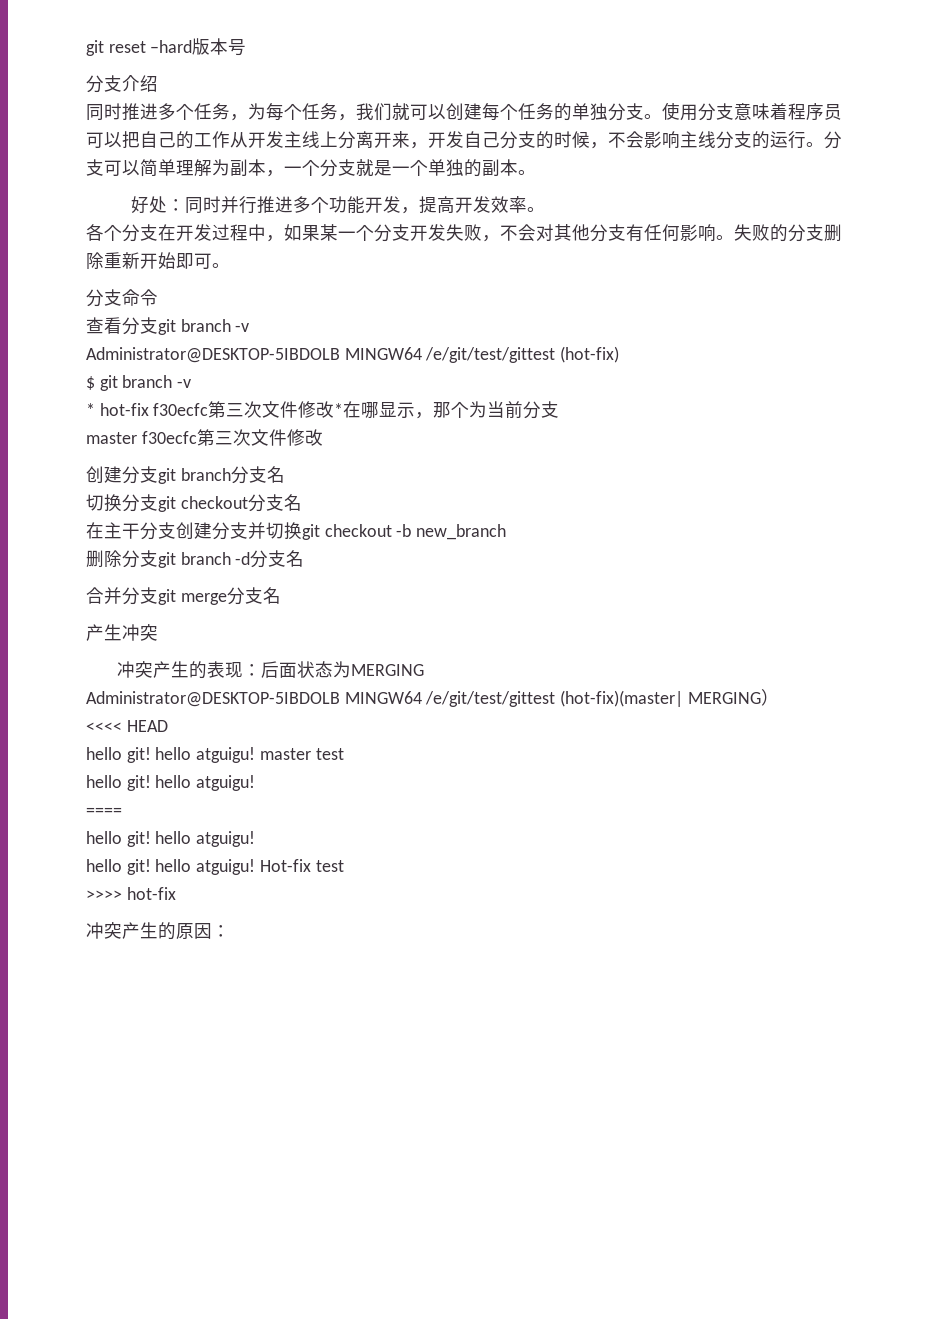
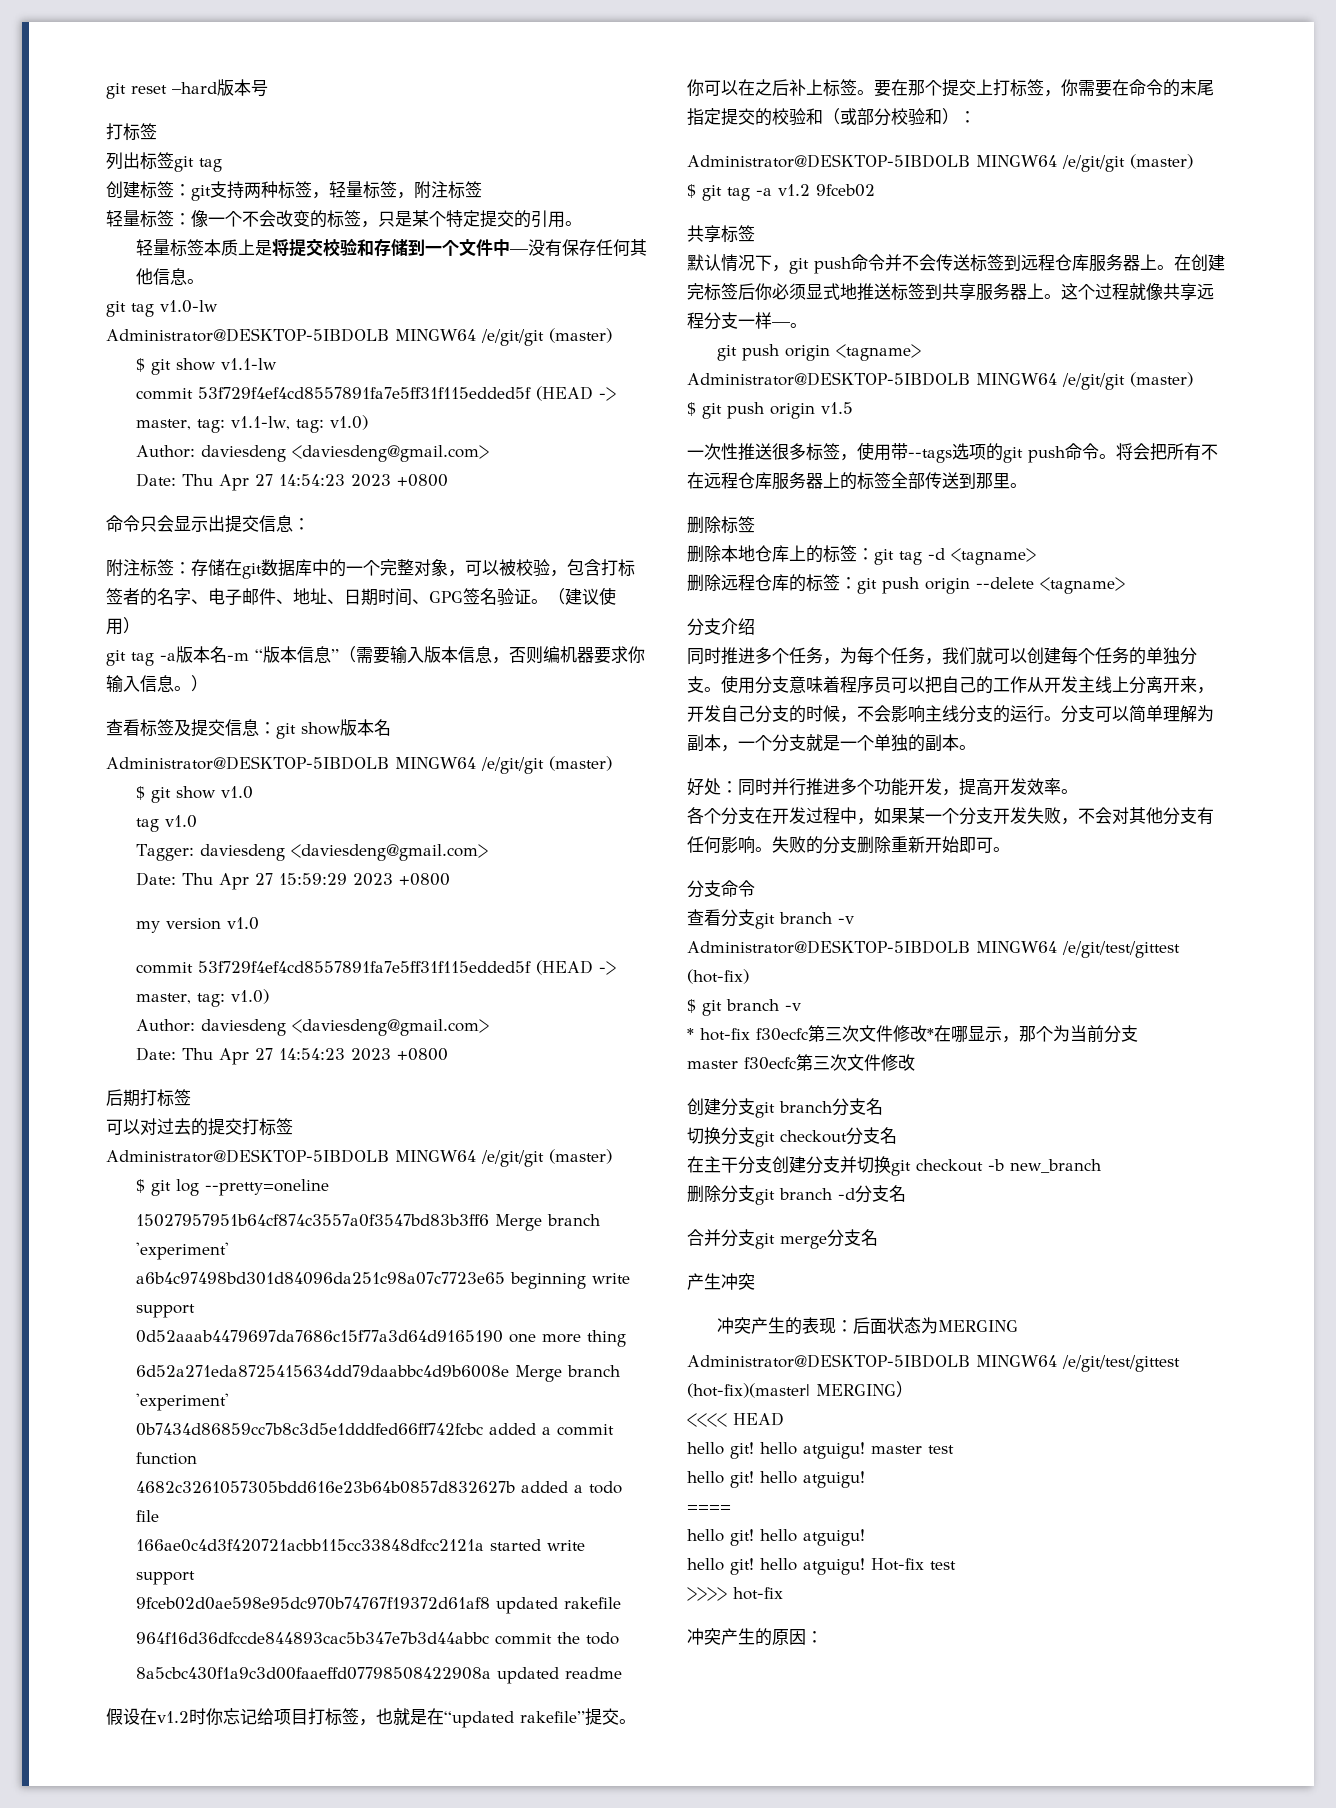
  git reset –hard版本号
+ 打标签
+ 列出标签git tag
+ 创建标签：git支持两种标签，轻量标签，附注标签
+ 轻量标签：像一个不会改变的标签，只是某个特定提交的引用。
+ 轻量标签本质上是将提交校验和存储到一个文件中—没有保存任何其他信息。
+ git tag v1.0-lw
+ Administrator@DESKTOP-5IBDOLB MINGW64 /e/git/git (master)
+ $ git show v1.1-lw
+ commit 53f729f4ef4cd8557891fa7e5ff31f115edded5f (HEAD -> master, tag: v1.1-lw, tag: v1.0)
+ Author: daviesdeng <daviesdeng@gmail.com>
+ Date: Thu Apr 27 14:54:23 2023 +0800
+ 命令只会显示出提交信息：
+ 附注标签：存储在git数据库中的一个完整对象，可以被校验，包含打标签者的名字、电子邮件、地址、日期时间、GPG签名验证。（建议使用）
+ git tag -a版本名-m “版本信息”（需要输入版本信息，否则编机器要求你输入信息。）
+ 查看标签及提交信息：git show版本名
+ Administrator@DESKTOP-5IBDOLB MINGW64 /e/git/git (master)
+ $ git show v1.0
+ tag v1.0
+ Tagger: daviesdeng <daviesdeng@gmail.com>
+ Date: Thu Apr 27 15:59:29 2023 +0800
+ my version v1.0
+ commit 53f729f4ef4cd8557891fa7e5ff31f115edded5f (HEAD -> master, tag: v1.0)
+ Author: daviesdeng <daviesdeng@gmail.com>
+ Date: Thu Apr 27 14:54:23 2023 +0800
+ 后期打标签
+ 可以对过去的提交打标签
+ Administrator@DESKTOP-5IBDOLB MINGW64 /e/git/git (master)
+ $ git log --pretty=oneline
+ 15027957951b64cf874c3557a0f3547bd83b3ff6 Merge branch 'experiment'
+ a6b4c97498bd301d84096da251c98a07c7723e65 beginning write support
+ 0d52aaab4479697da7686c15f77a3d64d9165190 one more thing
+ 6d52a271eda8725415634dd79daabbc4d9b6008e Merge branch 'experiment'
+ 0b7434d86859cc7b8c3d5e1dddfed66ff742fcbc added a commit function
+ 4682c3261057305bdd616e23b64b0857d832627b added a todo file
+ 166ae0c4d3f420721acbb115cc33848dfcc2121a started write support
+ 9fceb02d0ae598e95dc970b74767f19372d61af8 updated rakefile
+ 964f16d36dfccde844893cac5b347e7b3d44abbc commit the todo
+ 8a5cbc430f1a9c3d00faaeffd07798508422908a updated readme
+ 假设在v1.2时你忘记给项目打标签，也就是在“updated rakefile”提交。你可以在之后补上标签。要在那个提交上打标签，你需要在命令的末尾指定提交的校验和（或部分校验和）：
+ Administrator@DESKTOP-5IBDOLB MINGW64 /e/git/git (master)
+ $ git tag -a v1.2 9fceb02
+ 共享标签
+ 默认情况下，git push命令并不会传送标签到远程仓库服务器上。在创建完标签后你必须显式地推送标签到共享服务器上。这个过程就像共享远程分支一样—。
+ git push origin <tagname>
+ Administrator@DESKTOP-5IBDOLB MINGW64 /e/git/git (master)
+ $ git push origin v1.5
+ 一次性推送很多标签，使用带--tags选项的git push命令。将会把所有不在远程仓库服务器上的标签全部传送到那里。
+ 删除标签
+ 删除本地仓库上的标签：git tag -d <tagname>
+ 删除远程仓库的标签：git push origin --delete <tagname>

